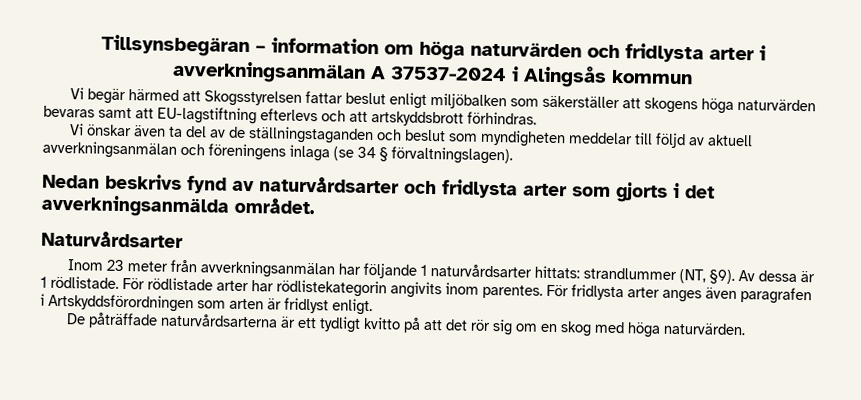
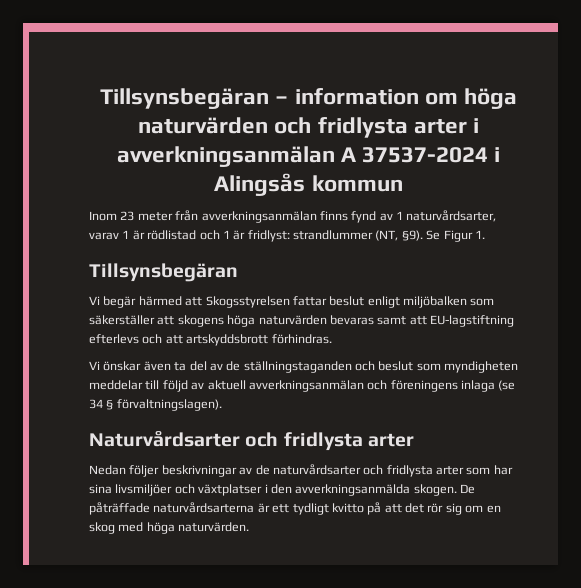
+ Inom 23 meter från avverkningsanmälan finns fynd av 1 naturvårdsarter, varav 1 är rödlistad och 1 är fridlyst: strandlummer (NT, §9). Se Figur 1.
+ Tillsynsbegäran
- Nedan beskrivs fynd av naturvårdsarter och fridlysta arter som gjorts i det avverkningsanmälda området.
- Naturvårdsarter
- Inom 23 meter från avverkningsanmälan har följande 1 naturvårdsarter hittats: strandlummer (NT, §9). Av dessa är 1 rödlistade. För rödlistade arter har rödlistekategorin angivits inom parentes. För fridlysta arter anges även paragrafen i Artskyddsförordningen som arten är fridlyst enligt.
- De påträffade naturvårdsarterna är ett tydligt kvitto på att det rör sig om en skog med höga naturvärden.
+ Naturvårdsarter och fridlysta arter
+ Nedan följer beskrivningar av de naturvårdsarter och fridlysta arter som har sina livsmiljöer och växtplatser i den avverkningsanmälda skogen. De påträffade naturvårdsarterna är ett tydligt kvitto på att det rör sig om en skog med höga naturvärden.

